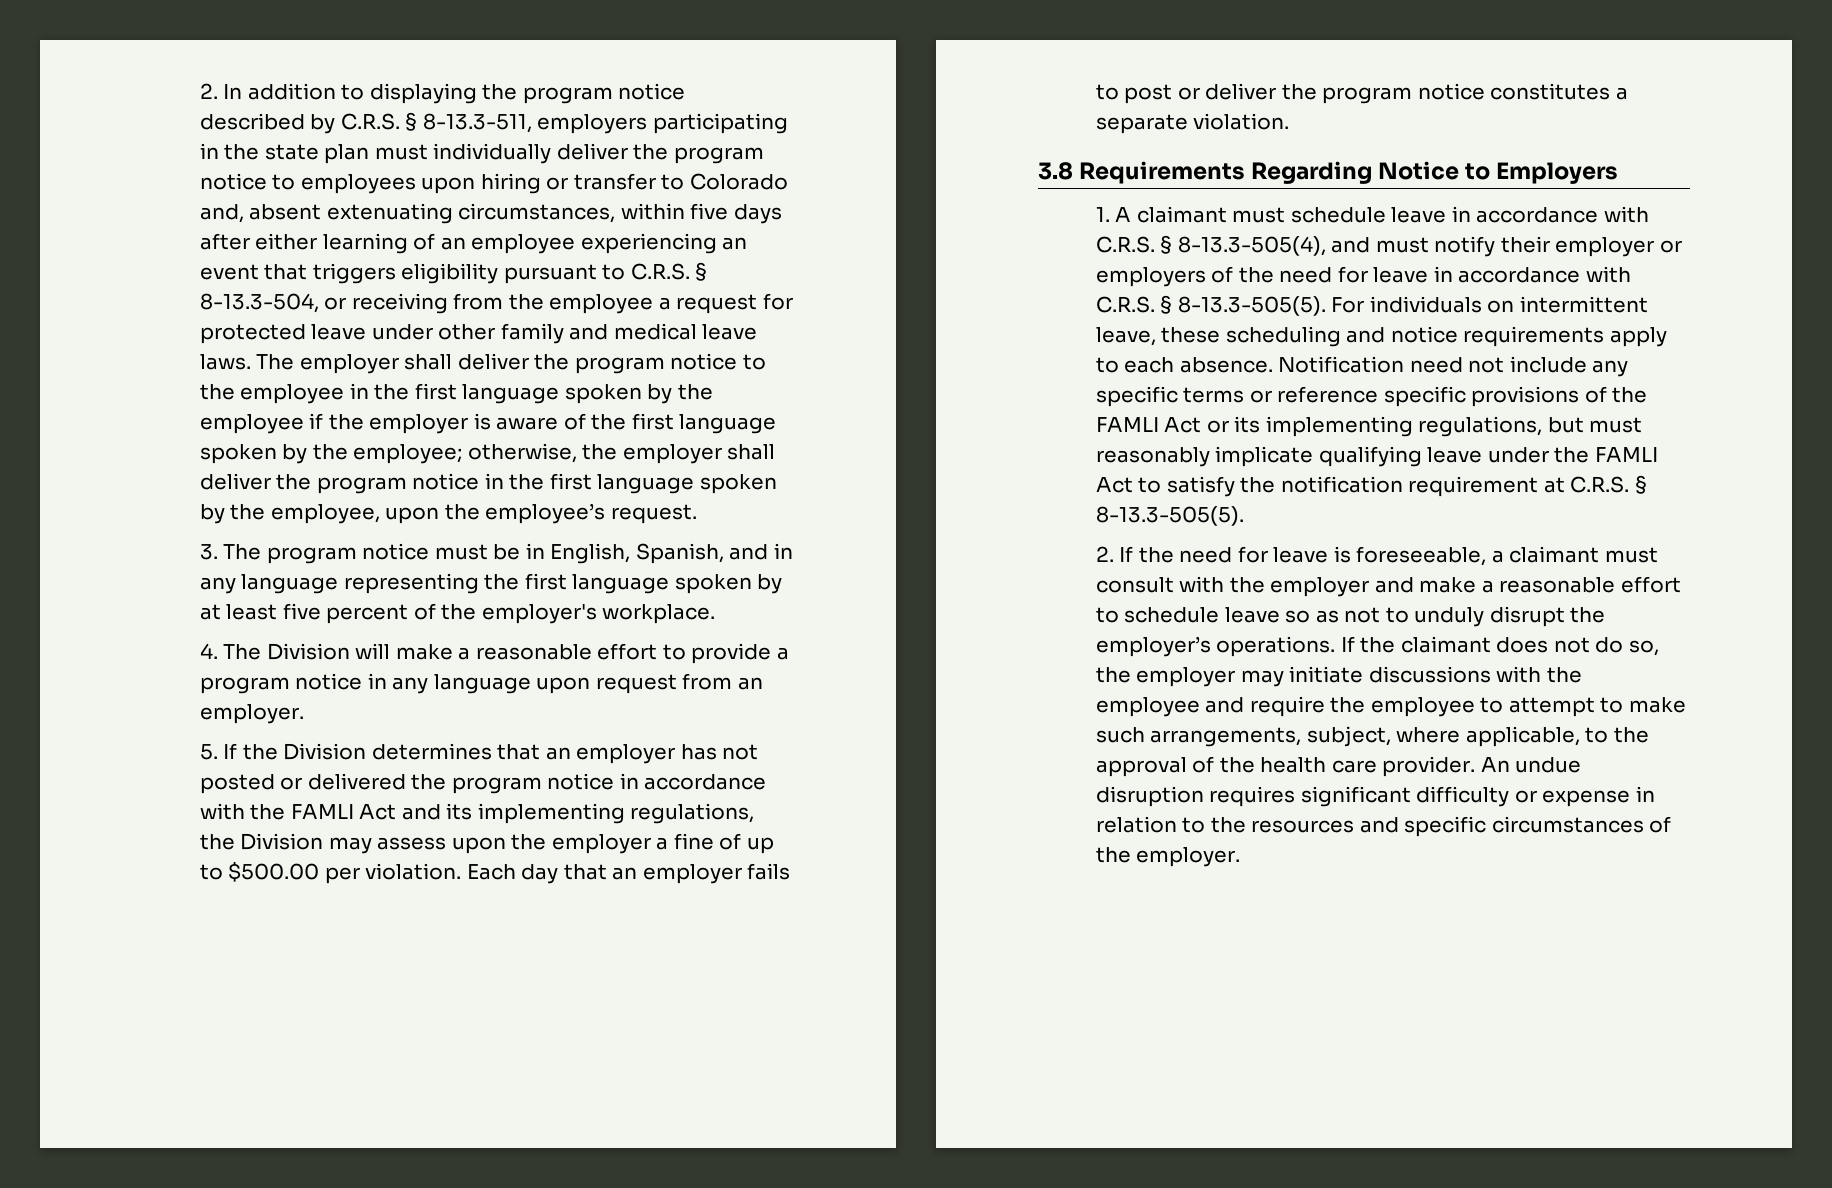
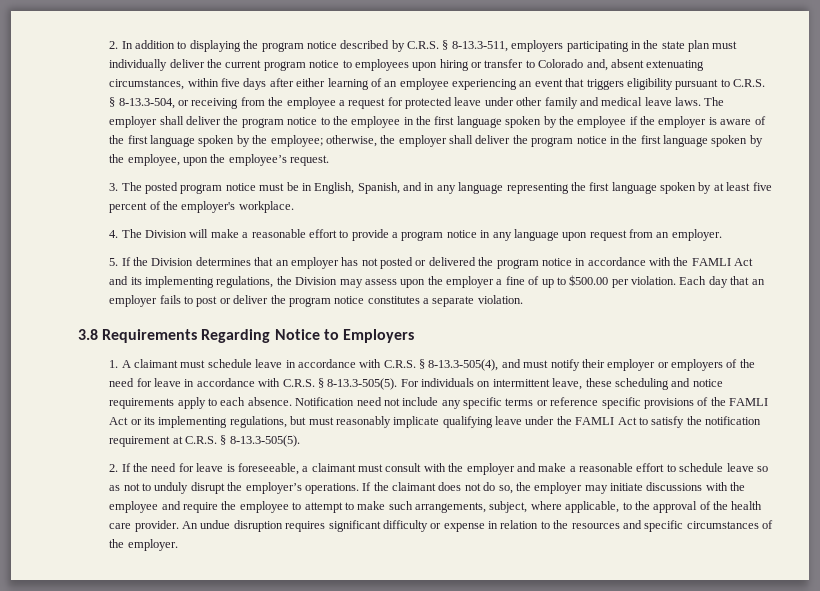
- 2. In addition to displaying the program notice described by C.R.S. § 8-13.3-511, employers participating in the state plan must individually deliver the program notice to employees upon hiring or transfer to Colorado and, absent extenuating circumstances, within five days after either learning of an employee experiencing an event that triggers eligibility pursuant to C.R.S. § 8-13.3-504, or receiving from the employee a request for protected leave under other family and medical leave laws.
+ 2. In addition to displaying the program notice described by C.R.S. § 8-13.3-511, employers participating in the state plan must individually deliver the current program notice to employees upon hiring or transfer to Colorado and, absent extenuating circumstances, within five days after either learning of an employee experiencing an event that triggers eligibility pursuant to C.R.S. § 8-13.3-504, or receiving from the employee a request for protected leave under other family and medical leave laws.
- 3. The program notice must be in English, Spanish, and in any language representing the first language spoken by at least five percent of the employer's workplace.
+ 3. The posted program notice must be in English, Spanish, and in any language representing the first language spoken by at least five percent of the employer's workplace.

